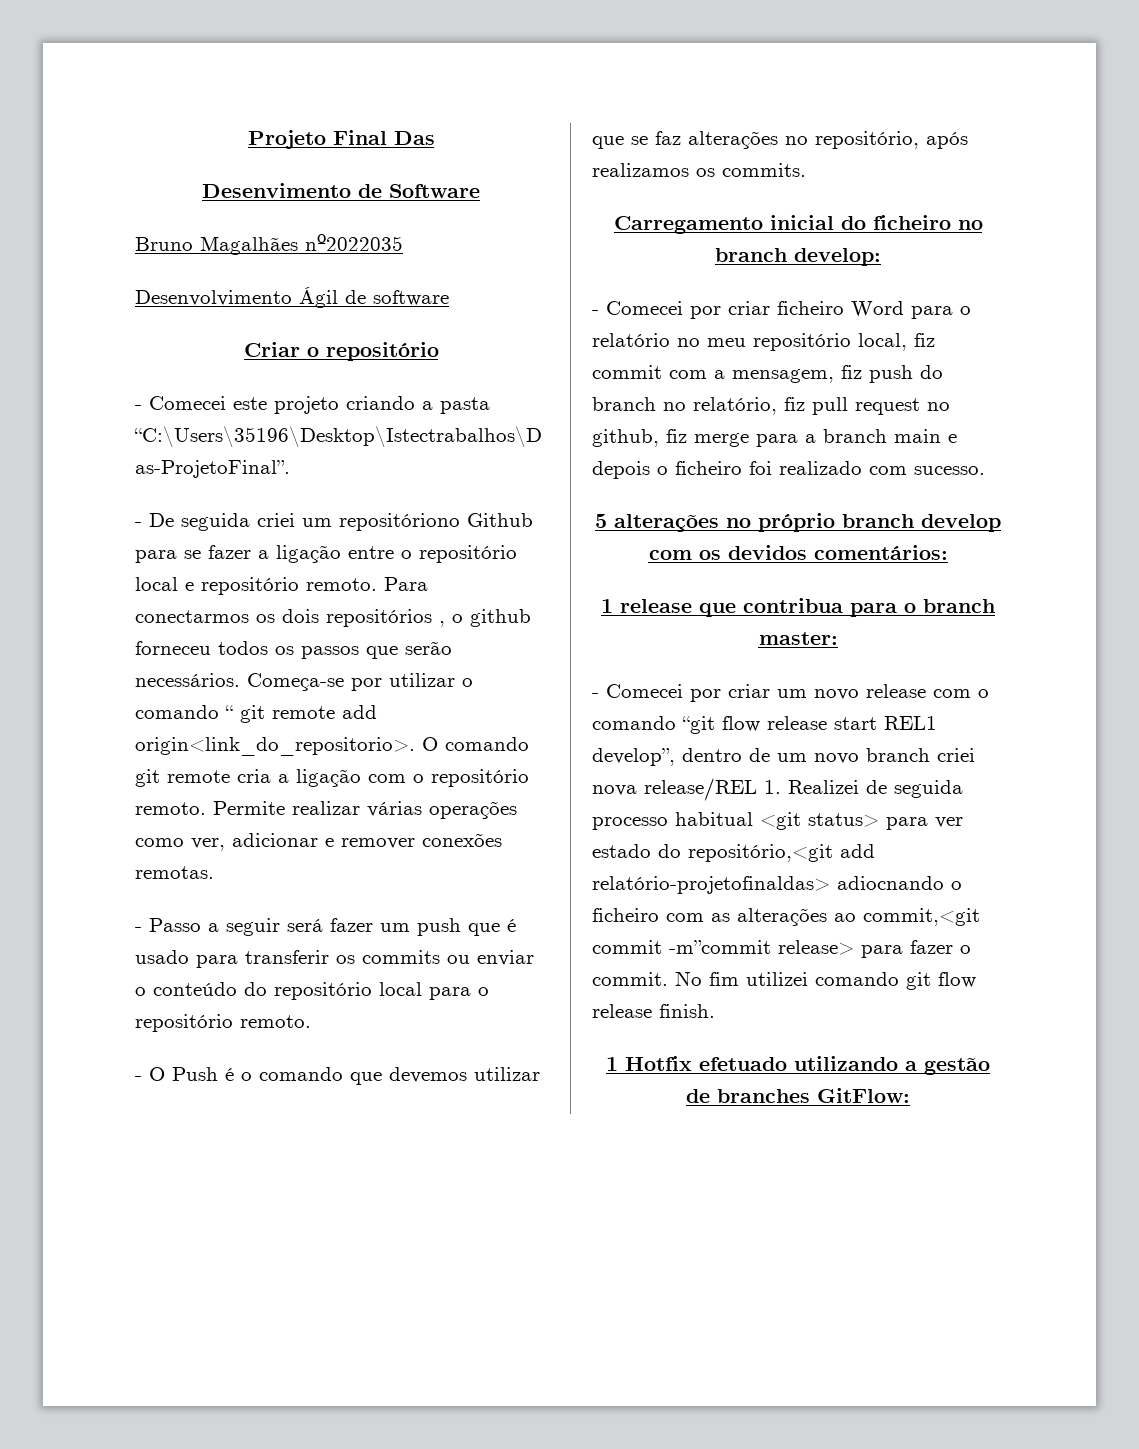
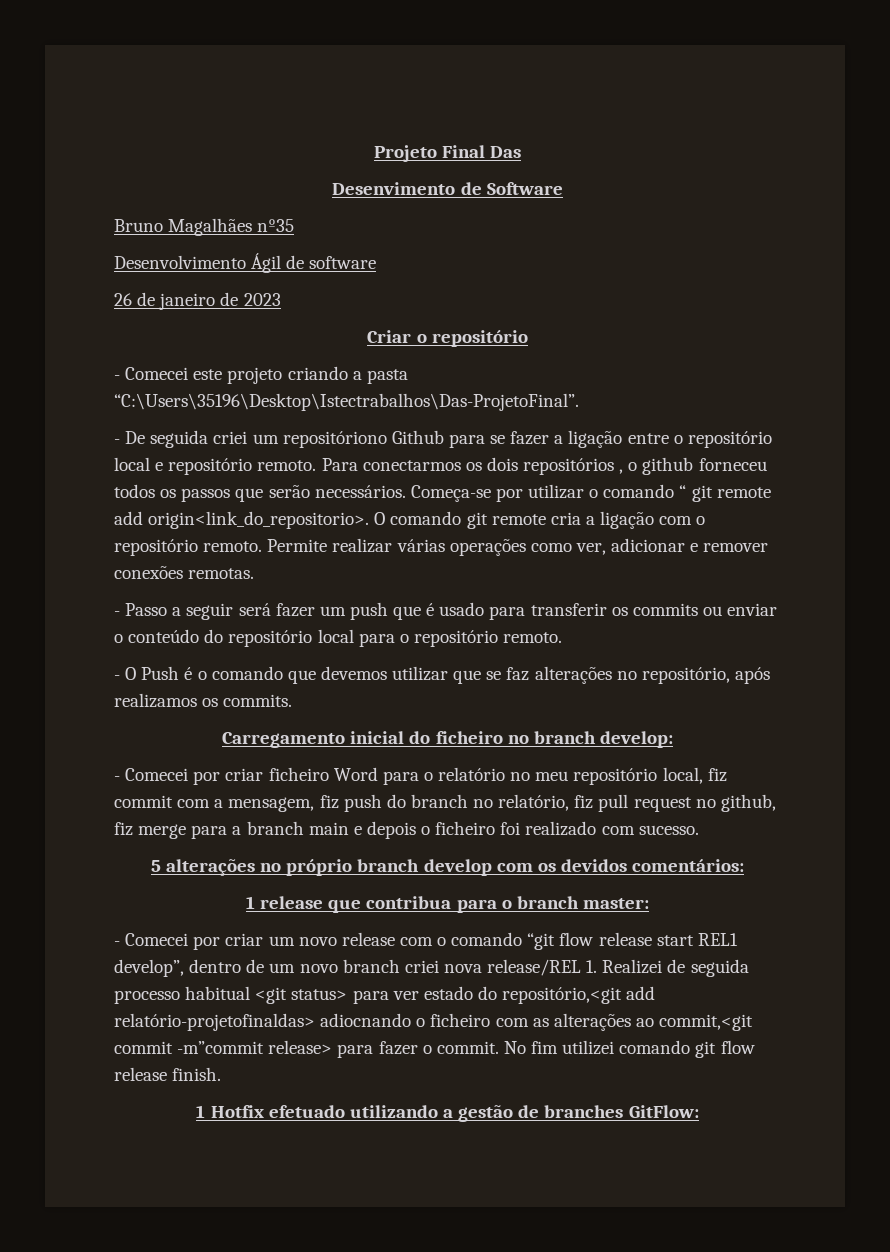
- Bruno Magalhães nº2022035
+ Bruno Magalhães nº35
+ 26 de janeiro de 2023

